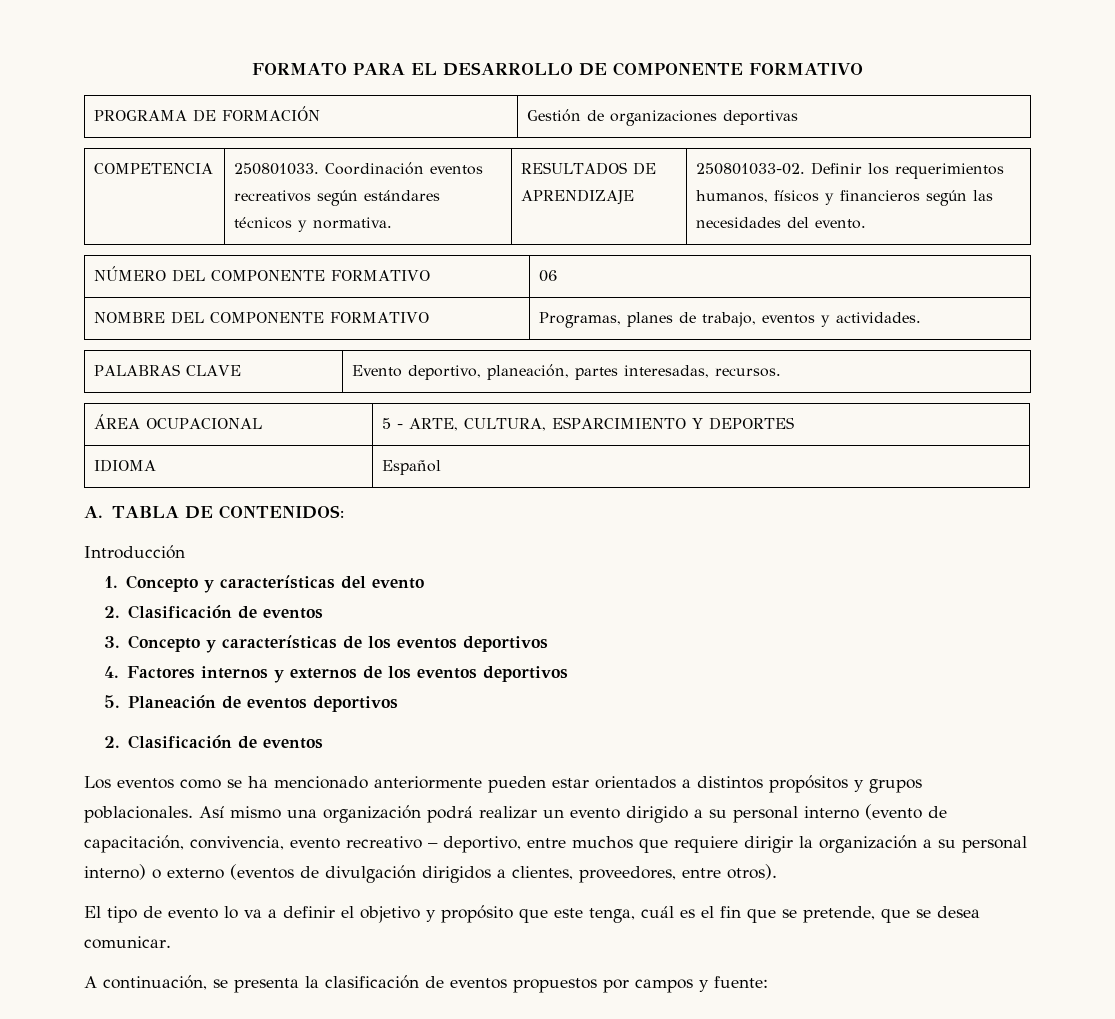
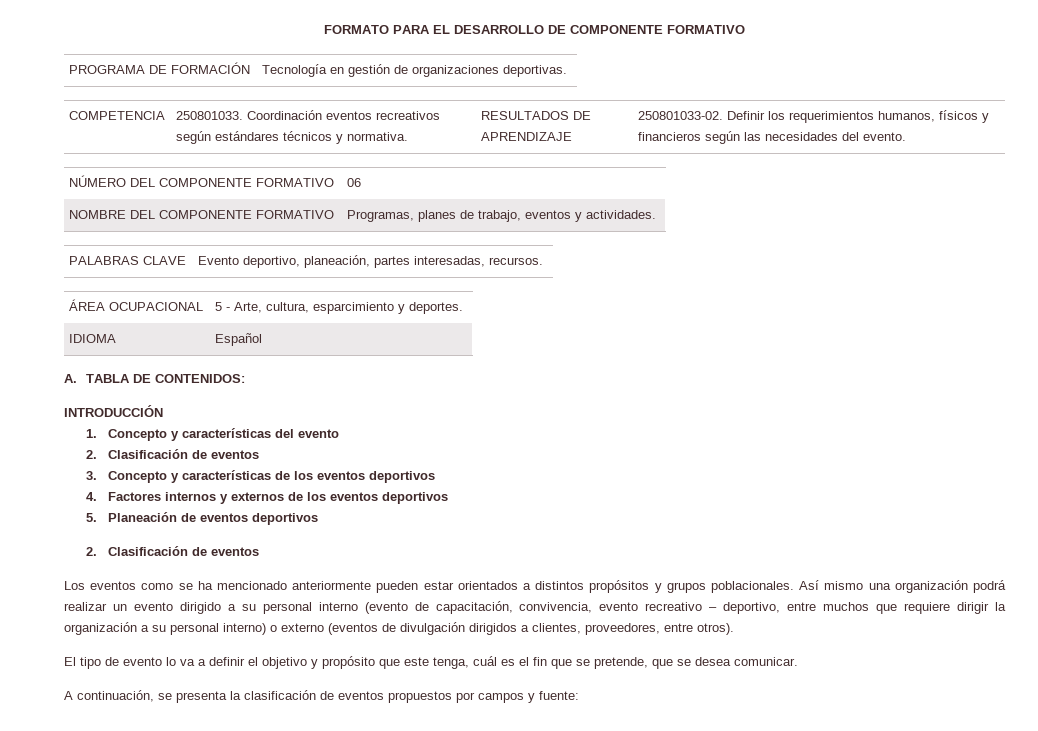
- PROGRAMA DE FORMACIÓN | Gestión de organizaciones deportivas
+ PROGRAMA DE FORMACIÓN | Tecnología en gestión de organizaciones deportivas.
- ÁREA OCUPACIONAL | 5 - ARTE, CULTURA, ESPARCIMIENTO Y DEPORTES
+ ÁREA OCUPACIONAL | 5 - Arte, cultura, esparcimiento y deportes.
- Introducción
+ INTRODUCCIÓN

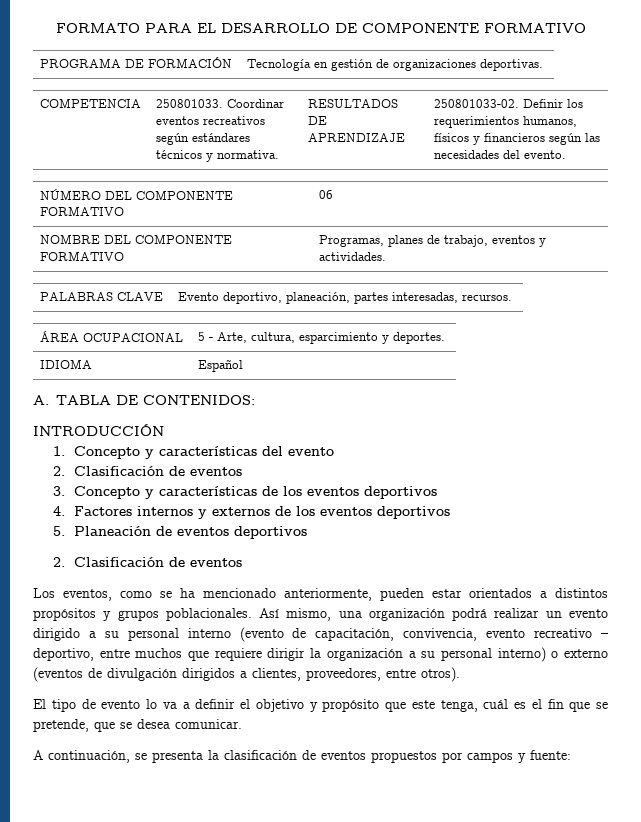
- COMPETENCIA | 250801033. Coordinación eventos recreativos según estándares técnicos y normativa. | RESULTADOS DE APRENDIZAJE | 250801033-02. Definir los requerimientos humanos, físicos y financieros según las necesidades del evento.
+ COMPETENCIA | 250801033. Coordinar eventos recreativos según estándares técnicos y normativa. | RESULTADOS DE APRENDIZAJE | 250801033-02. Definir los requerimientos humanos, físicos y financieros según las necesidades del evento.
- Los eventos como se ha mencionado anteriormente pueden estar orientados a distintos propósitos y grupos poblacionales.
+ Los eventos, como se ha mencionado anteriormente, pueden estar orientados a distintos propósitos y grupos poblacionales.
- Así mismo una organización podrá realizar un evento dirigido a su personal interno (evento de capacitación, convivencia, evento recreativo – deportivo, entre muchos que requiere dirigir la organización a su personal interno) o externo (eventos de divulgación dirigidos a clientes, proveedores, entre otros).
+ Así mismo, una organización podrá realizar un evento dirigido a su personal interno (evento de capacitación, convivencia, evento recreativo – deportivo, entre muchos que requiere dirigir la organización a su personal interno) o externo (eventos de divulgación dirigidos a clientes, proveedores, entre otros).

